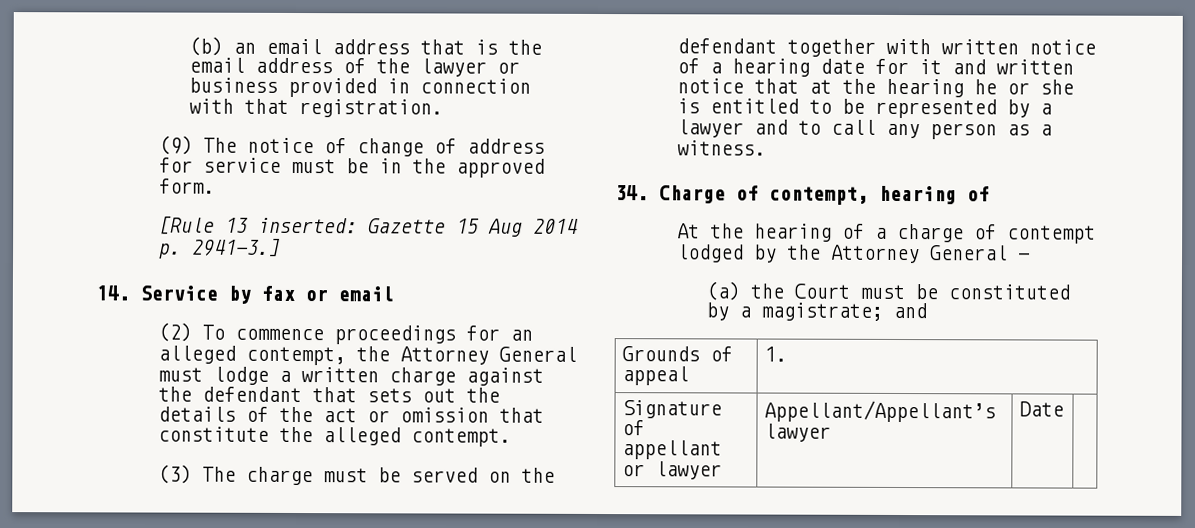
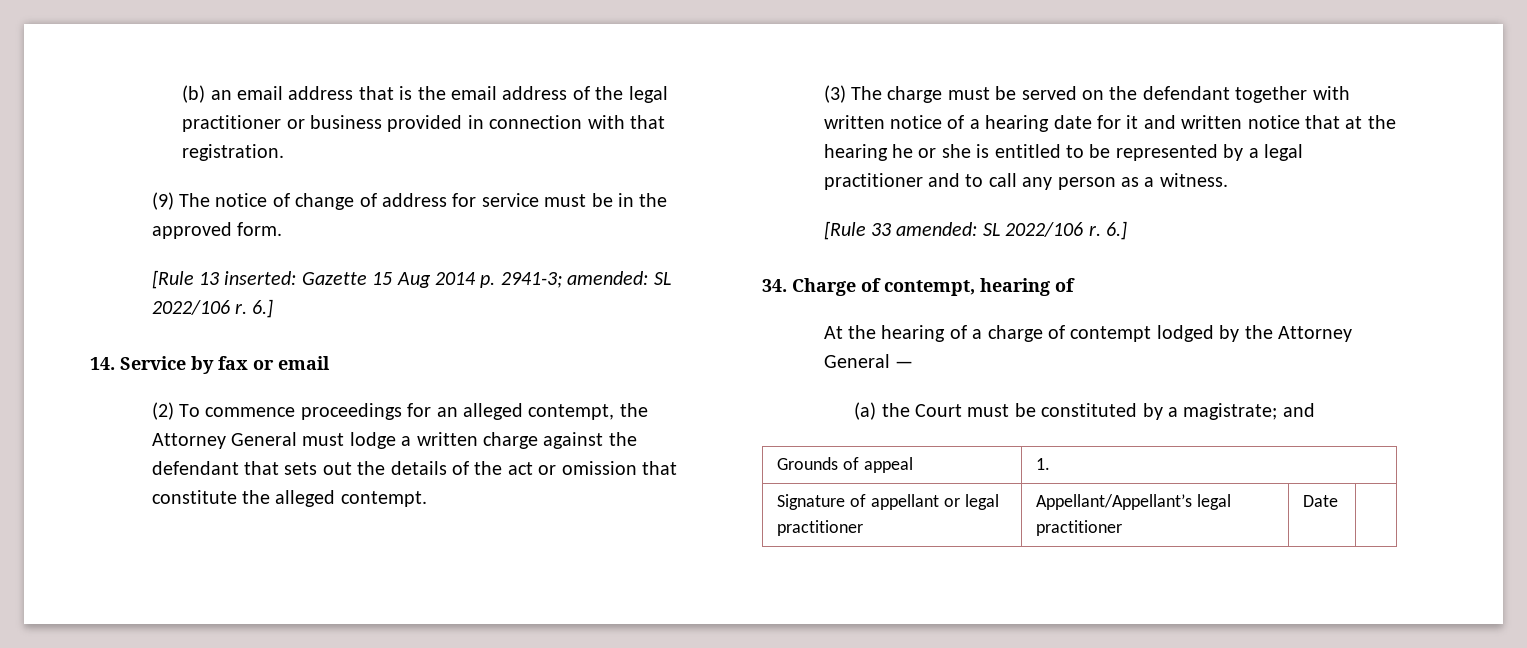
- (b) an email address that is the email address of the lawyer or business provided in connection with that registration.
+ (b) an email address that is the email address of the legal practitioner or business provided in connection with that registration.
- [Rule 13 inserted: Gazette 15 Aug 2014 p. 2941-3.]
+ [Rule 13 inserted: Gazette 15 Aug 2014 p. 2941-3; amended: SL 2022/106 r. 6.]
- (3) The charge must be served on the defendant together with written notice of a hearing date for it and written notice that at the hearing he or she is entitled to be represented by a lawyer and to call any person as a witness.
+ (3) The charge must be served on the defendant together with written notice of a hearing date for it and written notice that at the hearing he or she is entitled to be represented by a legal practitioner and to call any person as a witness.
+ [Rule 33 amended: SL 2022/106 r. 6.]
- Signature of appellant or lawyer | Appellant/Appellant’s lawyer | Date |
+ Signature of appellant or legal practitioner | Appellant/Appellant’s legal practitioner | Date |

